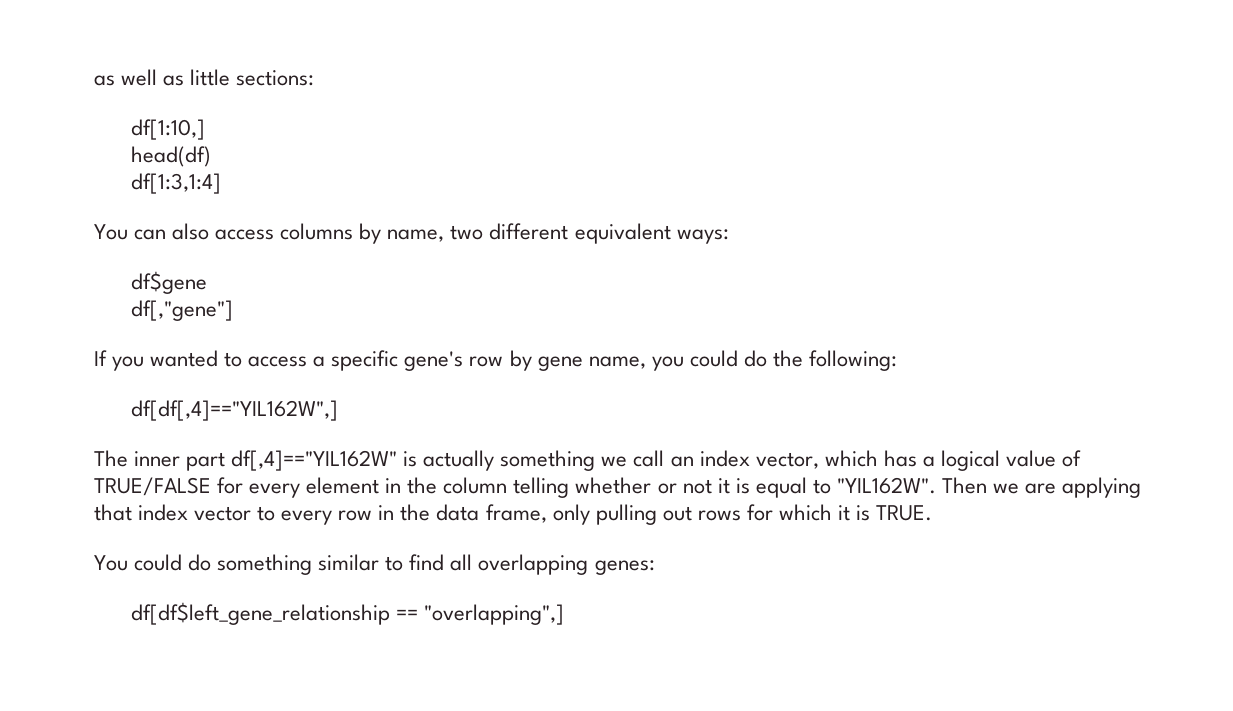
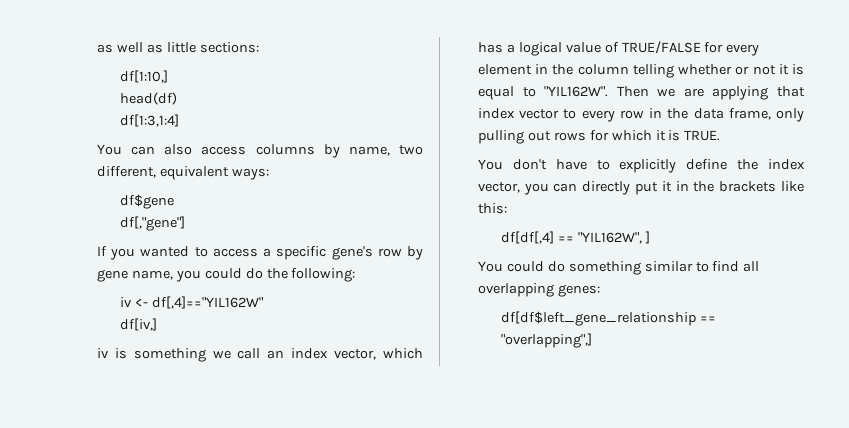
- You can also access columns by name, two different equivalent ways:
+ You can also access columns by name, two different, equivalent ways:
- df[df[,4]=="YIL162W",]
- The inner part df[,4]=="YIL162W" is actually something we call an index vector, which has a logical value of TRUE/FALSE for every element in the column telling whether or not it is equal to "YIL162W".
+ iv <- df[,4]=="YIL162W"
+ df[iv,]
+ iv is something we call an index vector, which has a logical value of TRUE/FALSE for every element in the column telling whether or not it is equal to "YIL162W".
+ You don't have to explicitly define the index vector, you can directly put it in the brackets like this:
+ df[df[,4] == "YIL162W", ]

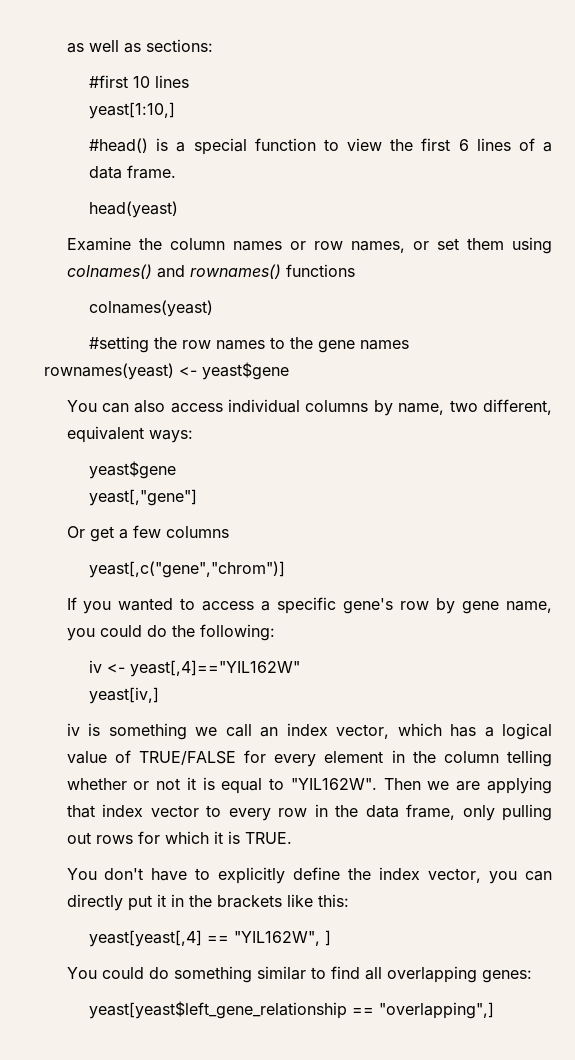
- as well as little sections:
+ as well as sections:
- df[1:10,]
- head(df)
- df[1:3,1:4]
+ #first 10 lines
+ yeast[1:10,]
+ #head() is a special function to view the first 6 lines of a data frame.
+ head(yeast)
+ Examine the column names or row names, or set them using colnames() and rownames() functions
+ colnames(yeast)
+ #setting the row names to the gene names
+ rownames(yeast) <- yeast$gene
- You can also access columns by name, two different, equivalent ways:
- df$gene
- df[,"gene"]
+ You can also access individual columns by name, two different, equivalent ways:
+ yeast$gene
+ yeast[,"gene"]
+ Or get a few columns
+ yeast[,c("gene","chrom")]
- iv <- df[,4]=="YIL162W"
- df[iv,]
+ iv <- yeast[,4]=="YIL162W"
+ yeast[iv,]
- df[df[,4] == "YIL162W", ]
+ yeast[yeast[,4] == "YIL162W", ]
- df[df$left_gene_relationship == "overlapping",]
+ yeast[yeast$left_gene_relationship == "overlapping",]

